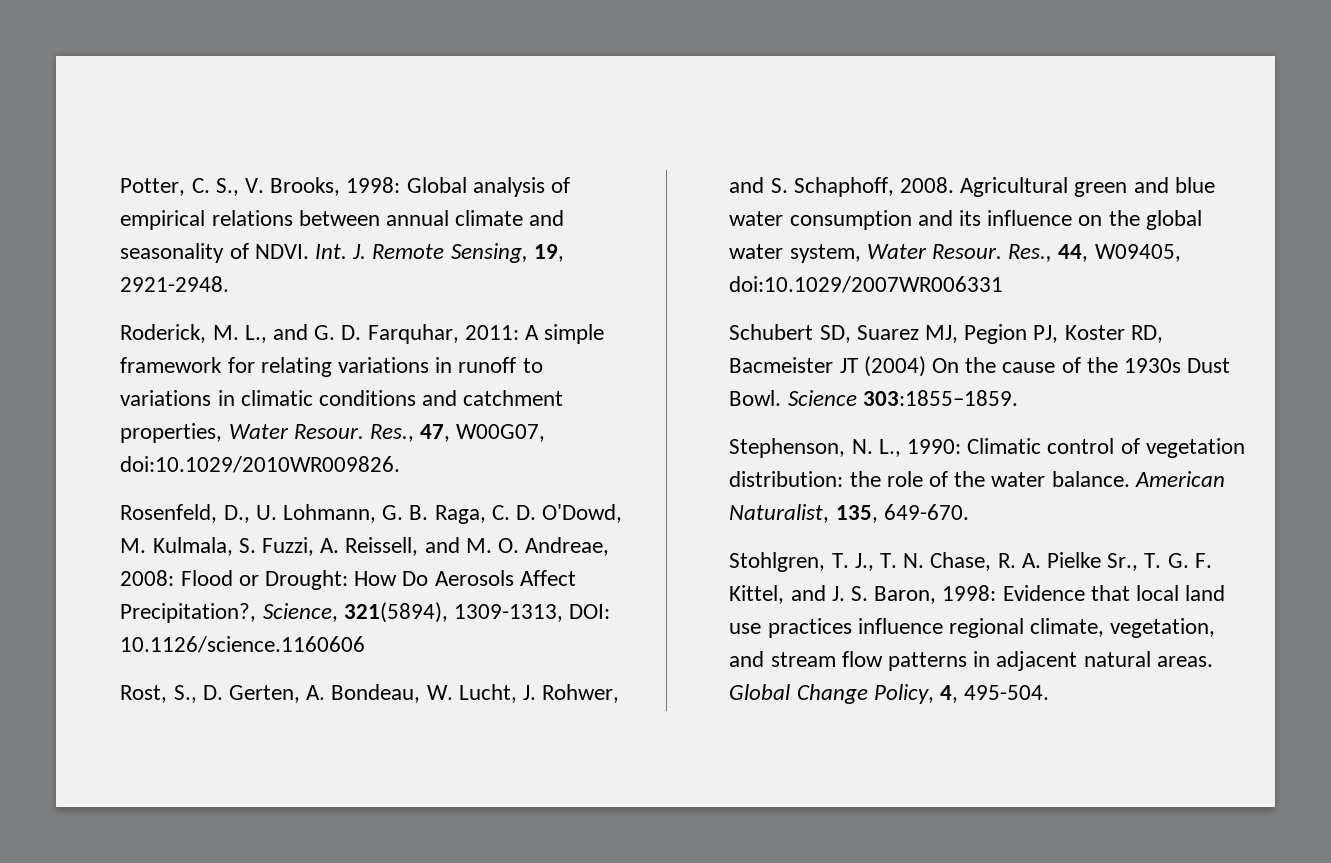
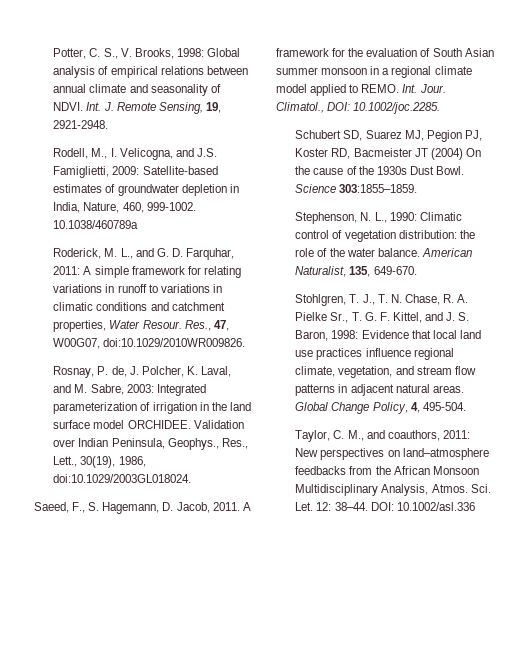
+ Rodell, M., I. Velicogna, and J.S. Famiglietti, 2009: Satellite-based estimates of groundwater depletion in India, Nature, 460, 999-1002. 10.1038/460789a
- Rosenfeld, D., U. Lohmann, G. B. Raga, C. D. O'Dowd, M. Kulmala, S. Fuzzi, A. Reissell, and M. O. Andreae, 2008: Flood or Drought: How Do Aerosols Affect Precipitation?, Science, 321(5894), 1309-1313, DOI: 10.1126/science.1160606
- Rost, S., D. Gerten, A. Bondeau, W. Lucht, J. Rohwer, and S. Schaphoff, 2008. Agricultural green and blue water consumption and its influence on the global water system, Water Resour. Res., 44, W09405, doi:10.1029/2007WR006331
+ Rosnay, P. de, J. Polcher, K. Laval, and M. Sabre, 2003: Integrated parameterization of irrigation in the land surface model ORCHIDEE. Validation over Indian Peninsula, Geophys., Res., Lett., 30(19), 1986, doi:10.1029/2003GL018024.
+ Saeed, F., S. Hagemann, D. Jacob, 2011. A framework for the evaluation of South Asian summer monsoon in a regional climate model applied to REMO. Int. Jour. Climatol., DOI: 10.1002/joc.2285.
+ Taylor, C. M., and coauthors, 2011: New perspectives on land–atmosphere feedbacks from the African Monsoon Multidisciplinary Analysis, Atmos. Sci. Let. 12: 38–44. DOI: 10.1002/asl.336

